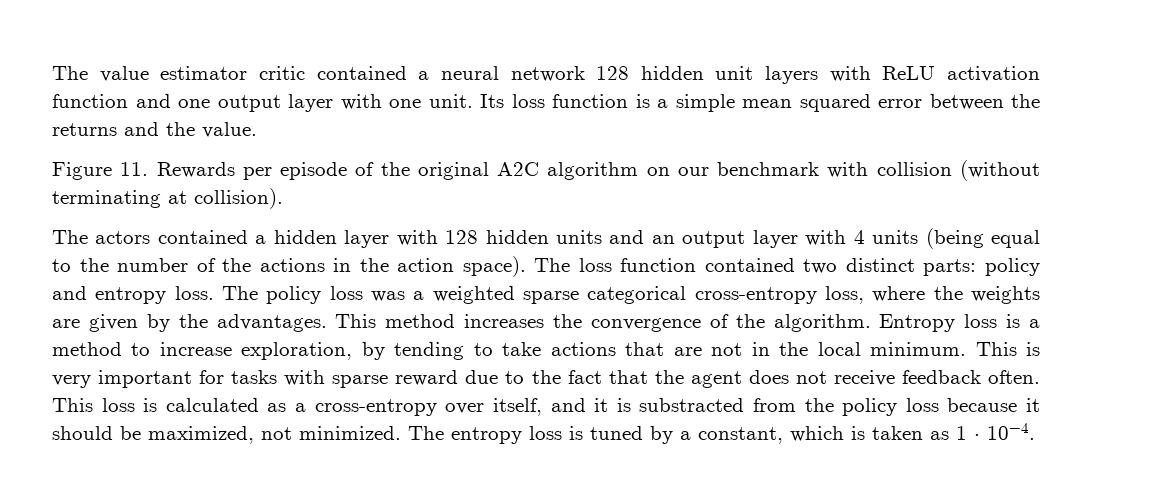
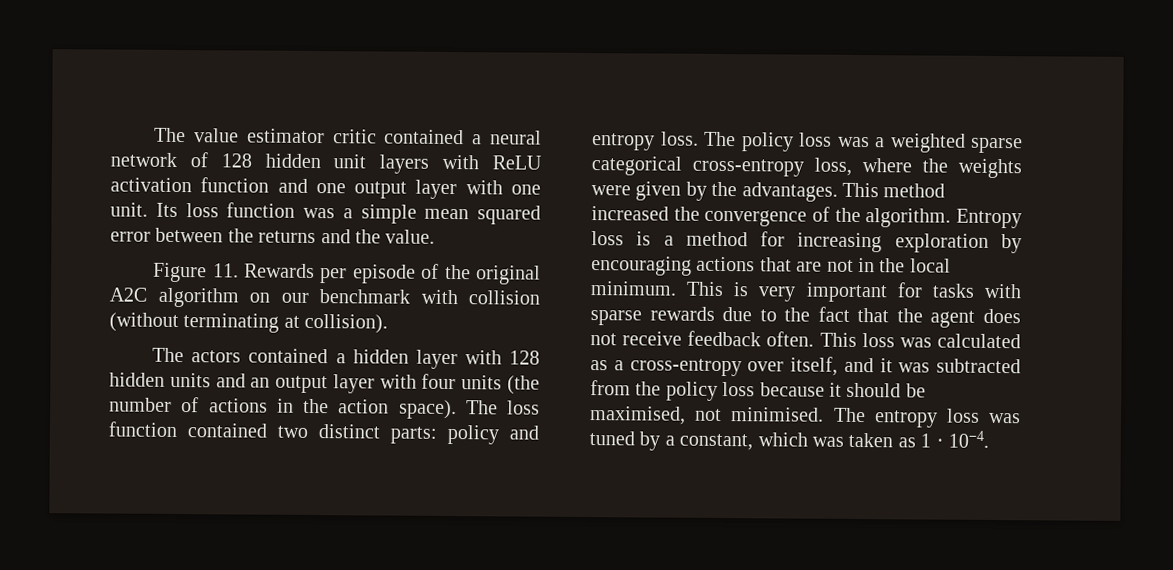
- The value estimator critic contained a neural network 128 hidden unit layers with ReLU activation function and one output layer with one unit.
+ The value estimator critic contained a neural network of 128 hidden unit layers with ReLU activation function and one output layer with one unit.
- Its loss function is a simple mean squared error between the returns and the value.
+ Its loss function was a simple mean squared error between the returns and the value.
- The actors contained a hidden layer with 128 hidden units and an output layer with 4 units (being equal to the number of the actions in the action space).
+ The actors contained a hidden layer with 128 hidden units and an output layer with four units (the number of actions in the action space).
- The policy loss was a weighted sparse categorical cross-entropy loss, where the weights are given by the advantages.
+ The policy loss was a weighted sparse categorical cross-entropy loss, where the weights were given by the advantages.
- This method increases the convergence of the algorithm.
+ This method increased the convergence of the algorithm.
- Entropy loss is a method to increase exploration, by tending to take actions that are not in the local minimum.
+ Entropy loss is a method for increasing exploration by encouraging actions that are not in the local minimum.
- This is very important for tasks with sparse reward due to the fact that the agent does not receive feedback often.
+ This is very important for tasks with sparse rewards due to the fact that the agent does not receive feedback often.
- This loss is calculated as a cross-entropy over itself, and it is substracted from the policy loss because it should be maximized, not minimized.
+ This loss was calculated as a cross-entropy over itself, and it was subtracted from the policy loss because it should be maximised, not minimised.
- The entropy loss is tuned by a constant, which is taken as 1 · 10−4.
+ The entropy loss was tuned by a constant, which was taken as 1 · 10−4.

